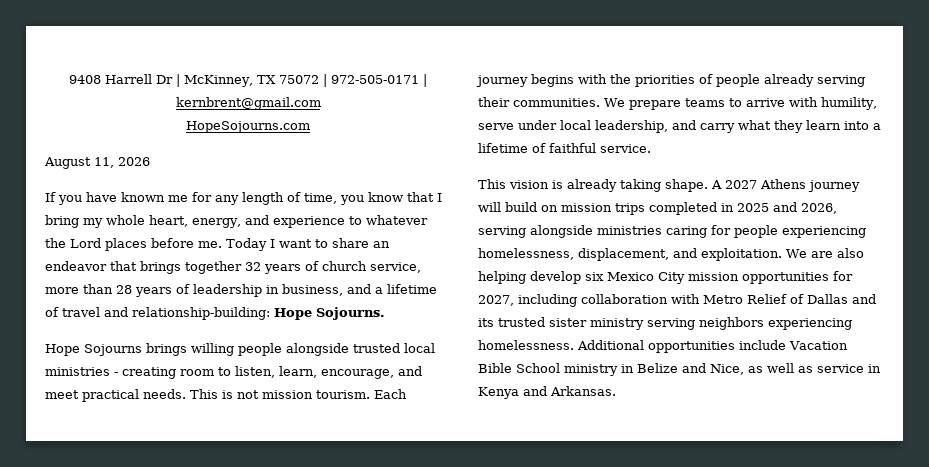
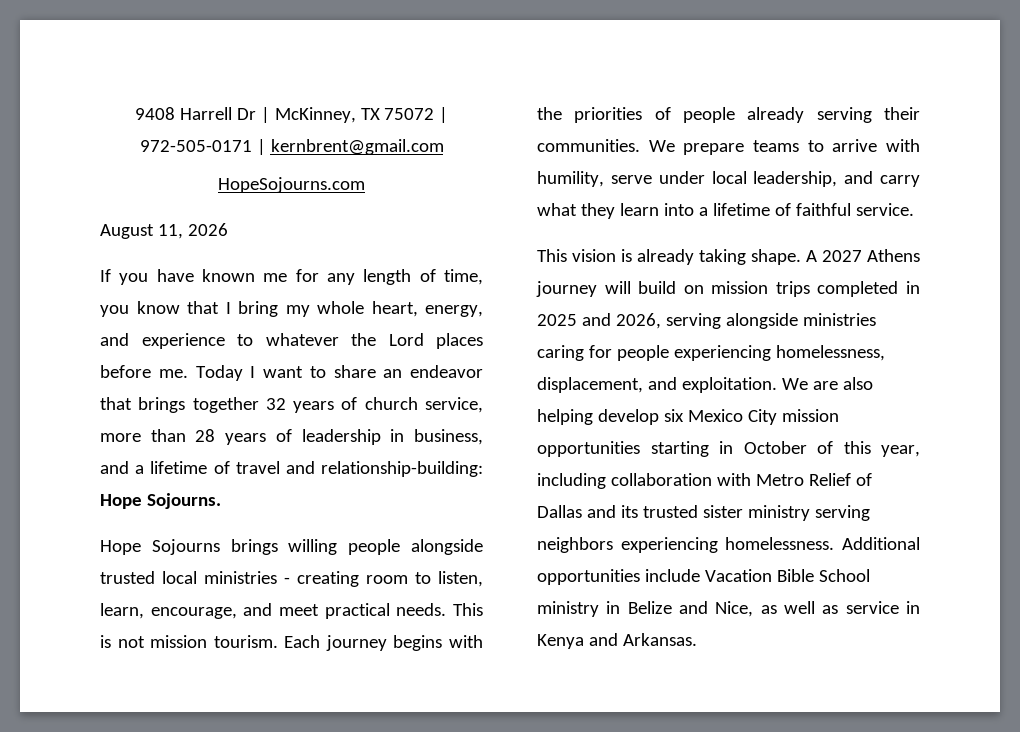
- We are also helping develop six Mexico City mission opportunities for 2027, including collaboration with Metro Relief of Dallas and its trusted sister ministry serving neighbors experiencing homelessness.
+ We are also helping develop six Mexico City mission opportunities starting in October of this year, including collaboration with Metro Relief of Dallas and its trusted sister ministry serving neighbors experiencing homelessness.

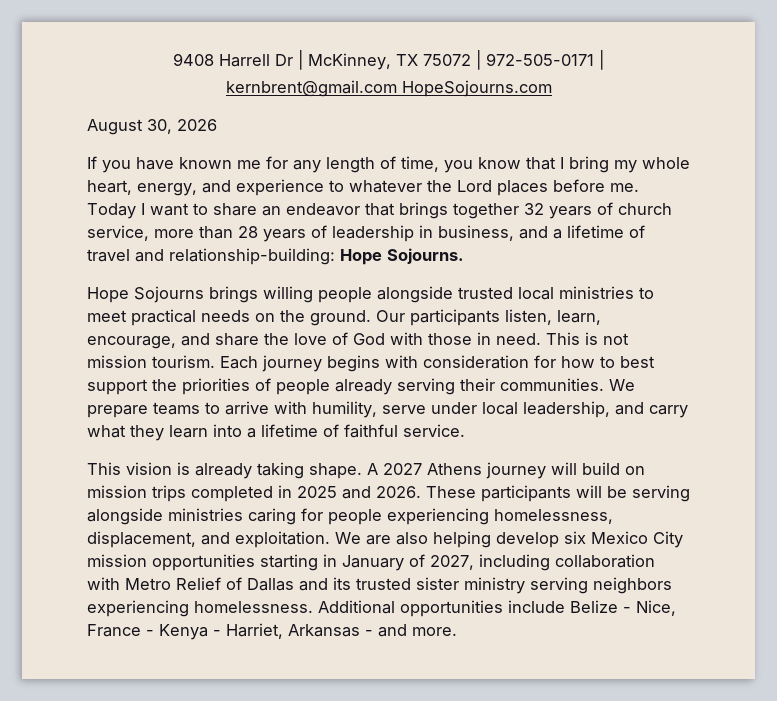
- 9408 Harrell Dr | McKinney, TX 75072 | 972-505-0171 | kernbrent@gmail.com
- HopeSojourns.com
+ 9408 Harrell Dr | McKinney, TX 75072 | 972-505-0171 |
+ kernbrent@gmail.com HopeSojourns.com
- August 11, 2026
+ August 30, 2026
- Hope Sojourns brings willing people alongside trusted local ministries - creating room to listen, learn, encourage, and meet practical needs.
+ Hope Sojourns brings willing people alongside trusted local ministries to meet practical needs on the ground. Our participants listen, learn, encourage, and share the love of God with those in need.
- Each journey begins with the priorities of people already serving their communities.
+ Each journey begins with consideration for how to best support the priorities of people already serving their communities.
- A 2027 Athens journey will build on mission trips completed in 2025 and 2026, serving alongside ministries caring for people experiencing homelessness, displacement, and exploitation.
+ A 2027 Athens journey will build on mission trips completed in 2025 and 2026. These participants will be serving alongside ministries caring for people experiencing homelessness, displacement, and exploitation.
- We are also helping develop six Mexico City mission opportunities starting in October of this year, including collaboration with Metro Relief of Dallas and its trusted sister ministry serving neighbors experiencing homelessness.
+ We are also helping develop six Mexico City mission opportunities starting in January of 2027, including collaboration with Metro Relief of Dallas and its trusted sister ministry serving neighbors experiencing homelessness.
- Additional opportunities include Vacation Bible School ministry in Belize and Nice, as well as service in Kenya and Arkansas.
+ Additional opportunities include Belize - Nice, France - Kenya - Harriet, Arkansas - and more.

